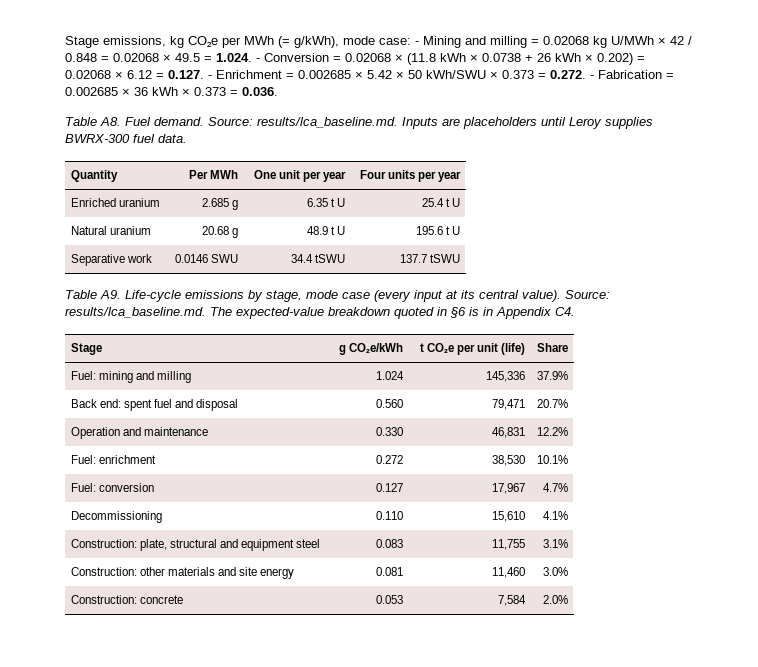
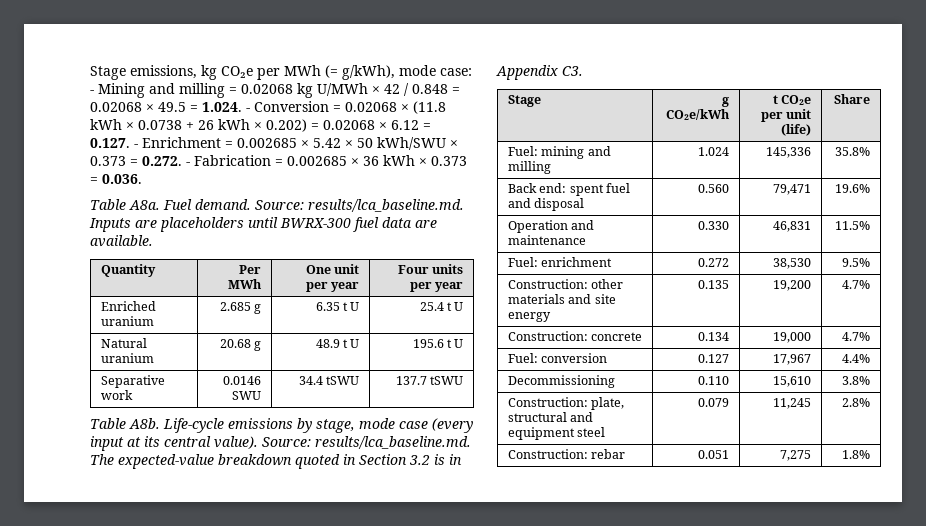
- Table A8. Fuel demand.
+ Table A8a. Fuel demand.
- Source: results/lca_baseline.md. Inputs are placeholders until Leroy supplies BWRX-300 fuel data.
+ Source: results/lca_baseline.md. Inputs are placeholders until BWRX-300 fuel data are available.
- Table A9. Life-cycle emissions by stage, mode case (every input at its central value).
+ Table A8b. Life-cycle emissions by stage, mode case (every input at its central value).
- Source: results/lca_baseline.md. The expected-value breakdown quoted in §6 is in Appendix C4.
+ Source: results/lca_baseline.md. The expected-value breakdown quoted in Section 3.2 is in Appendix C3.
- Fuel: mining and milling | 1.024 | 145,336 | 37.9%
+ Fuel: mining and milling | 1.024 | 145,336 | 35.8%
- Back end: spent fuel and disposal | 0.560 | 79,471 | 20.7%
+ Back end: spent fuel and disposal | 0.560 | 79,471 | 19.6%
- Operation and maintenance | 0.330 | 46,831 | 12.2%
+ Operation and maintenance | 0.330 | 46,831 | 11.5%
- Fuel: enrichment | 0.272 | 38,530 | 10.1%
+ Fuel: enrichment | 0.272 | 38,530 | 9.5%
+ Construction: other materials and site energy | 0.135 | 19,200 | 4.7%
+ Construction: concrete | 0.134 | 19,000 | 4.7%
- Fuel: conversion | 0.127 | 17,967 | 4.7%
+ Fuel: conversion | 0.127 | 17,967 | 4.4%
- Decommissioning | 0.110 | 15,610 | 4.1%
+ Decommissioning | 0.110 | 15,610 | 3.8%
- Construction: plate, structural and equipment steel | 0.083 | 11,755 | 3.1%
- Construction: other materials and site energy | 0.081 | 11,460 | 3.0%
- Construction: concrete | 0.053 | 7,584 | 2.0%
+ Construction: plate, structural and equipment steel | 0.079 | 11,245 | 2.8%
+ Construction: rebar | 0.051 | 7,275 | 1.8%

